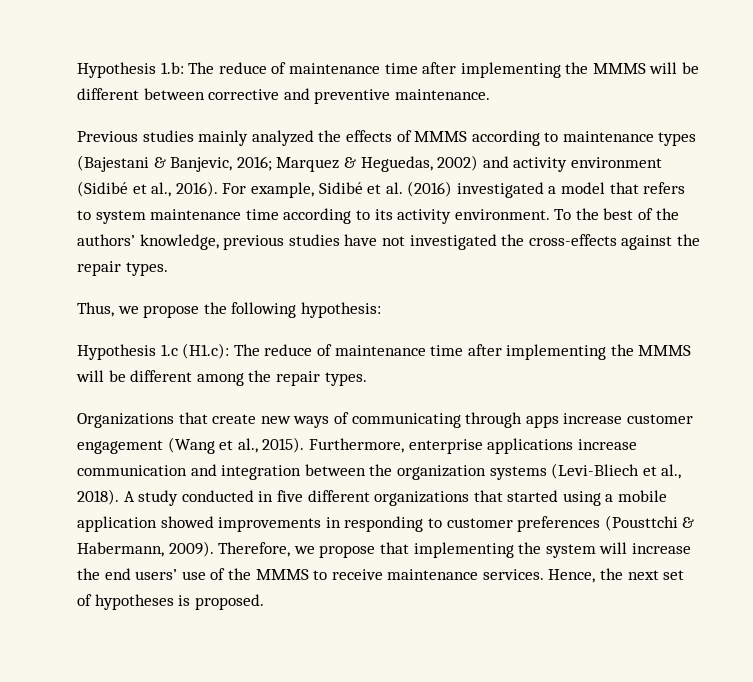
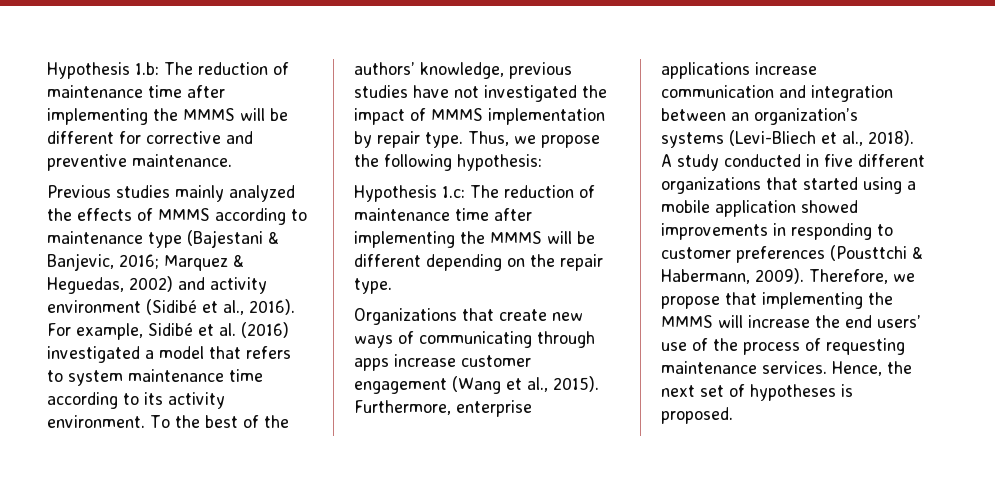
- Hypothesis 1.b: The reduce of maintenance time after implementing the MMMS will be different between corrective and preventive maintenance.
+ Hypothesis 1.b: The reduction of maintenance time after implementing the MMMS will be different for corrective and preventive maintenance.
- Previous studies mainly analyzed the effects of MMMS according to maintenance types (Bajestani & Banjevic, 2016; Marquez & Heguedas, 2002) and activity environment (Sidibé et al., 2016).
+ Previous studies mainly analyzed the effects of MMMS according to maintenance type (Bajestani & Banjevic, 2016; Marquez & Heguedas, 2002) and activity environment (Sidibé et al., 2016).
- To the best of the authors’ knowledge, previous studies have not investigated the cross-effects against the repair types.
- Thus, we propose the following hypothesis:
+ To the best of the authors’ knowledge, previous studies have not investigated the impact of MMMS implementation by repair type. Thus, we propose the following hypothesis:
- Hypothesis 1.c (H1.c): The reduce of maintenance time after implementing the MMMS will be different among the repair types.
+ Hypothesis 1.c: The reduction of maintenance time after implementing the MMMS will be different depending on the repair type.
- Furthermore, enterprise applications increase communication and integration between the organization systems (Levi-Bliech et al., 2018).
+ Furthermore, enterprise applications increase communication and integration between an organization’s systems (Levi-Bliech et al., 2018).
- Therefore, we propose that implementing the system will increase the end users’ use of the MMMS to receive maintenance services.
+ Therefore, we propose that implementing the MMMS will increase the end users’ use of the process of requesting maintenance services.

